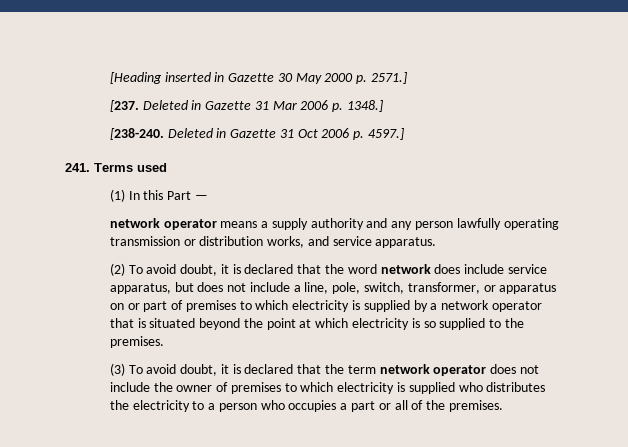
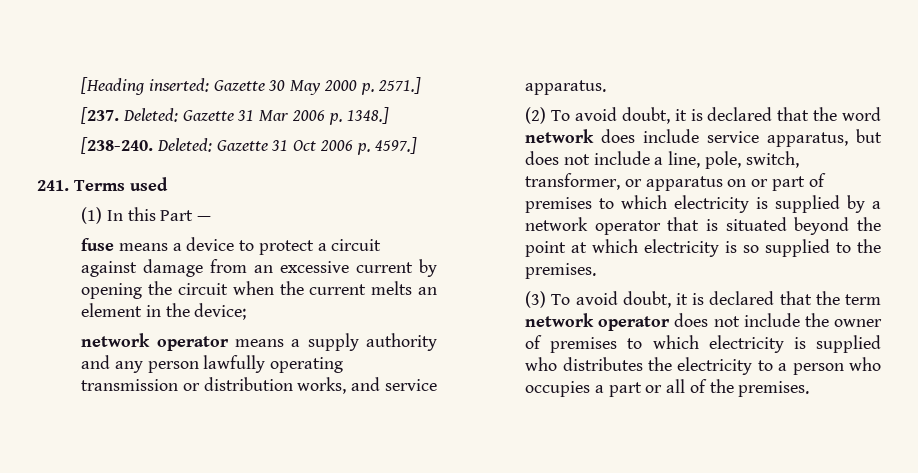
- [Heading inserted in Gazette 30 May 2000 p. 2571.]
+ [Heading inserted: Gazette 30 May 2000 p. 2571.]
- [237. Deleted in Gazette 31 Mar 2006 p. 1348.]
+ [237. Deleted: Gazette 31 Mar 2006 p. 1348.]
- Deleted in Gazette 31 Oct 2006 p. 4597.]
+ Deleted: Gazette 31 Oct 2006 p. 4597.]
+ fuse means a device to protect a circuit against damage from an excessive current by opening the circuit when the current melts an element in the device;

